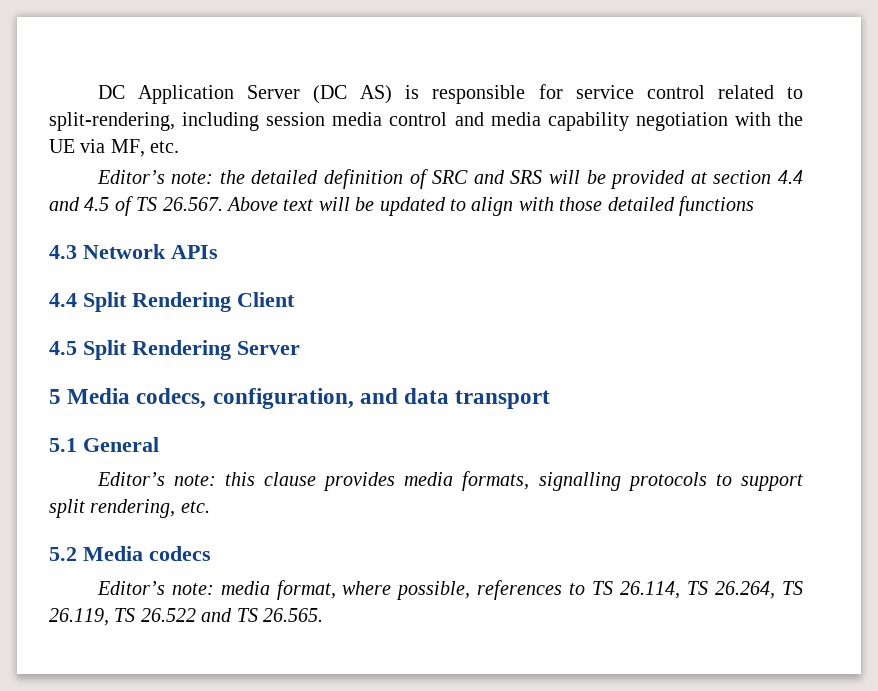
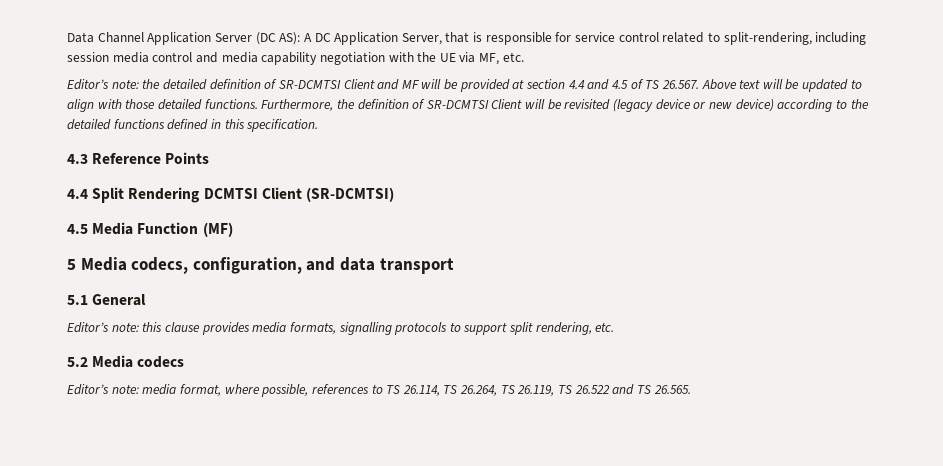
- DC Application Server (DC AS) is responsible for service control related to split-rendering, including session media control and media capability negotiation with the UE via MF, etc.
+ Data Channel Application Server (DC AS): A DC Application Server, that is responsible for service control related to split-rendering, including session media control and media capability negotiation with the UE via MF, etc.
- Editor’s note: the detailed definition of SRC and SRS will be provided at section 4.4 and 4.5 of TS 26.567. Above text will be updated to align with those detailed functions
+ Editor’s note: the detailed definition of SR-DCMTSI Client and MF will be provided at section 4.4 and 4.5 of TS 26.567. Above text will be updated to align with those detailed functions. Furthermore, the definition of SR-DCMTSI Client will be revisited (legacy device or new device) according to the detailed functions defined in this specification.
- 4.3 Network APIs
+ 4.3 Reference Points
- 4.4 Split Rendering Client
- 4.5 Split Rendering Server
+ 4.4 Split Rendering DCMTSI Client (SR-DCMTSI)
+ 4.5 Media Function (MF)

